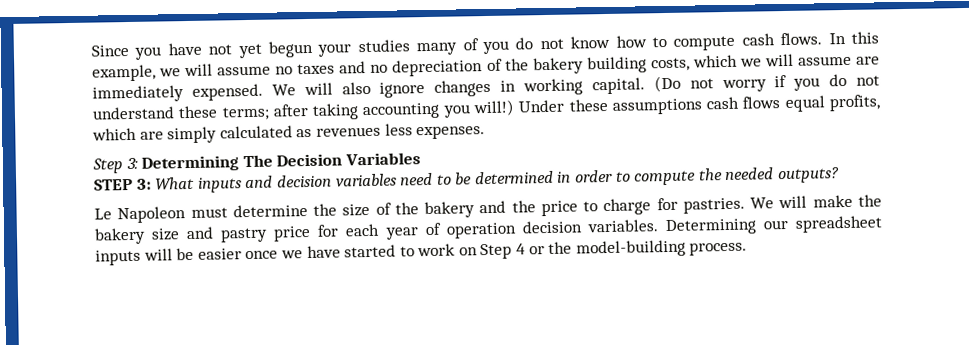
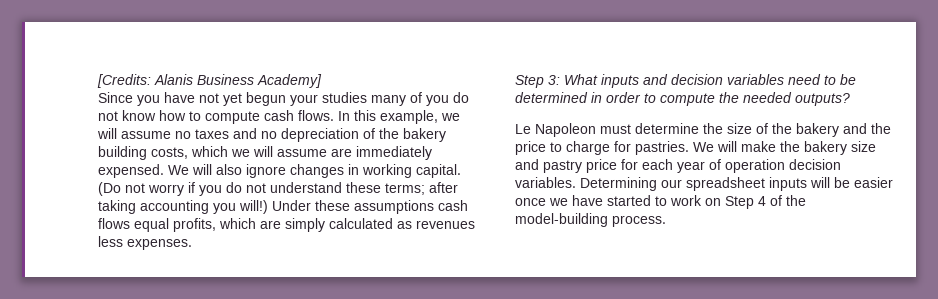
+ [Credits: Alanis Business Academy]
- Step 3: Determining The Decision Variables
- STEP 3: What inputs and decision variables need to be determined in order to compute the needed outputs?
+ Step 3: What inputs and decision variables need to be determined in order to compute the needed outputs?
- Determining our spreadsheet inputs will be easier once we have started to work on Step 4 or the model-building process.
+ Determining our spreadsheet inputs will be easier once we have started to work on Step 4 of the model-building process.

